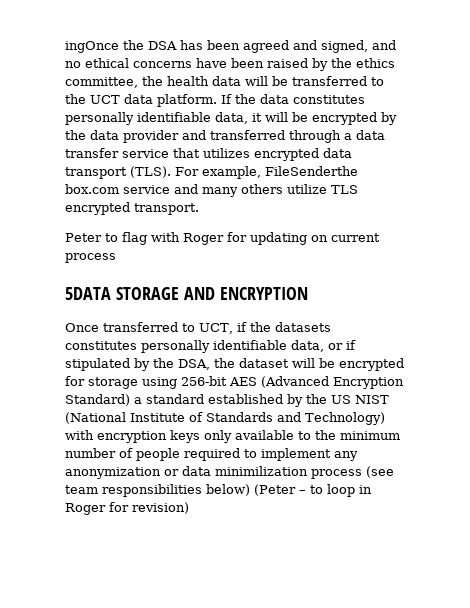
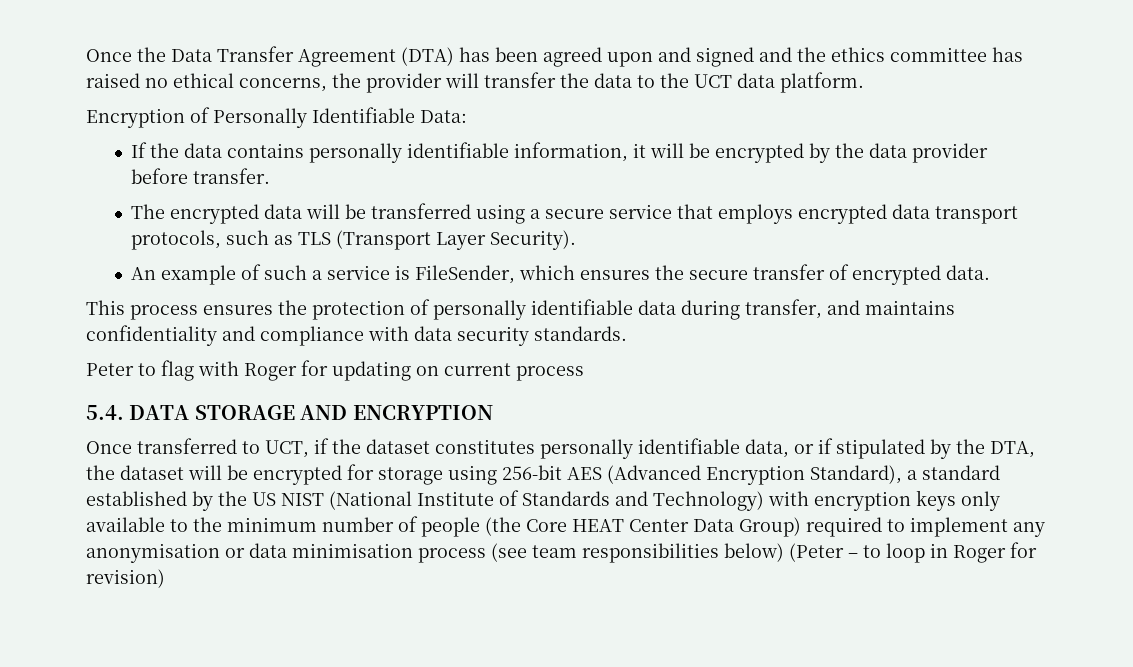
- ingOnce the DSA has been agreed and signed, and no ethical concerns have been raised by the ethics committee, the health data will be transferred to the UCT data platform. If the data constitutes personally identifiable data, it will be encrypted by the data provider and transferred through a data transfer service that utilizes encrypted data transport (TLS). For example, FileSenderthe box.com service and many others utilize TLS encrypted transport.
+ Once the Data Transfer Agreement (DTA) has been agreed upon and signed and the ethics committee has raised no ethical concerns, the provider will transfer the data to the UCT data platform.
+ Encryption of Personally Identifiable Data:
+ If the data contains personally identifiable information, it will be encrypted by the data provider before transfer.
+ The encrypted data will be transferred using a secure service that employs encrypted data transport protocols, such as TLS (Transport Layer Security).
+ An example of such a service is FileSender, which ensures the secure transfer of encrypted data.
+ This process ensures the protection of personally identifiable data during transfer, and maintains confidentiality and compliance with data security standards.
- 5DATA STORAGE AND ENCRYPTION
+ 5.4. DATA STORAGE AND ENCRYPTION
- Once transferred to UCT, if the datasets constitutes personally identifiable data, or if stipulated by the DSA, the dataset will be encrypted for storage using 256-bit AES (Advanced Encryption Standard) a standard established by the US NIST (National Institute of Standards and Technology) with encryption keys only available to the minimum number of people required to implement any anonymization or data minimilization process (see team responsibilities below) (Peter – to loop in Roger for revision)
+ Once transferred to UCT, if the dataset constitutes personally identifiable data, or if stipulated by the DTA, the dataset will be encrypted for storage using 256-bit AES (Advanced Encryption Standard), a standard established by the US NIST (National Institute of Standards and Technology) with encryption keys only available to the minimum number of people (the Core HEAT Center Data Group) required to implement any anonymisation or data minimisation process (see team responsibilities below) (Peter – to loop in Roger for revision)

